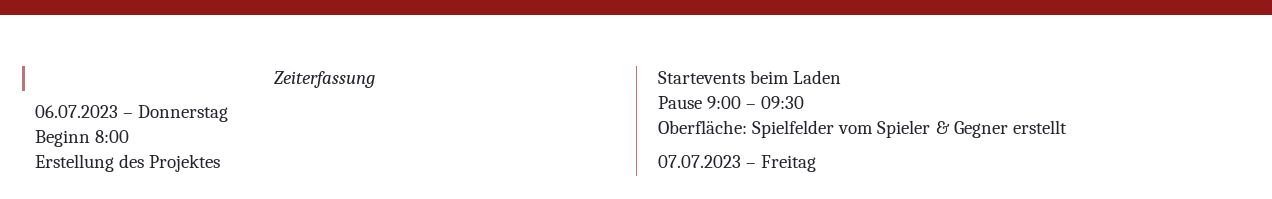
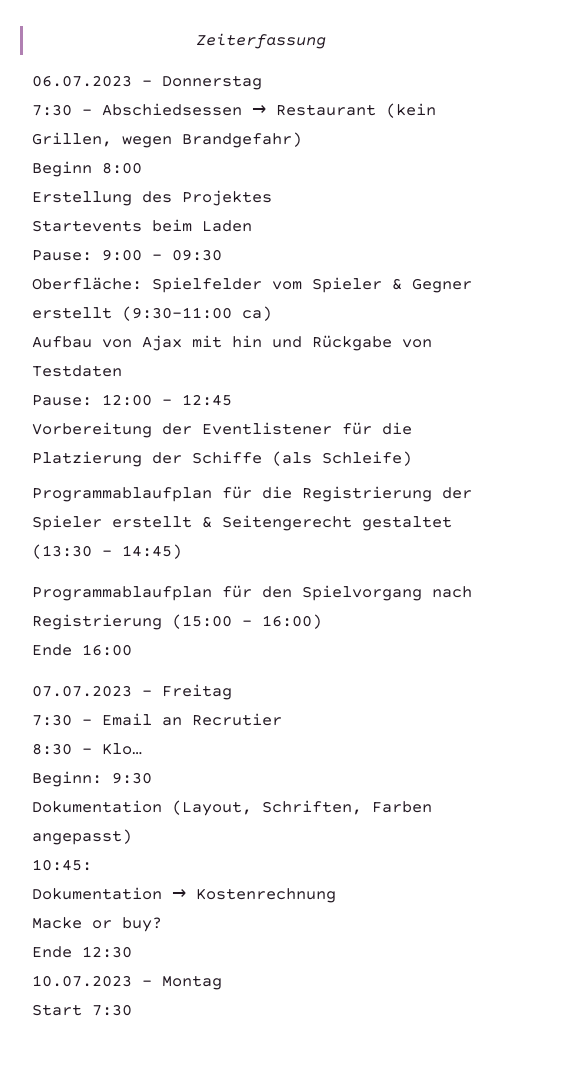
+ 7:30 – Abschiedsessen → Restaurant (kein Grillen, wegen Brandgefahr)
- Pause 9:00 – 09:30
+ Pause: 9:00 – 09:30
- Oberfläche: Spielfelder vom Spieler & Gegner erstellt
+ Oberfläche: Spielfelder vom Spieler & Gegner erstellt (9:30-11:00 ca)
+ Aufbau von Ajax mit hin und Rückgabe von Testdaten
+ Pause: 12:00 – 12:45
+ Vorbereitung der Eventlistener für die Platzierung der Schiffe (als Schleife)
+ Programmablaufplan für die Registrierung der Spieler erstellt & Seitengerecht gestaltet (13:30 – 14:45)
+ Programmablaufplan für den Spielvorgang nach Registrierung (15:00 – 16:00)
+ Ende 16:00
  07.07.2023 – Freitag
+ 7:30 – Email an Recrutier
+ 8:30 – Klo…
+ Beginn: 9:30
+ Dokumentation (Layout, Schriften, Farben angepasst)
+ 10:45:
+ Dokumentation → Kostenrechnung
+ Macke or buy?
+ Ende 12:30
+ 10.07.2023 – Montag
+ Start 7:30

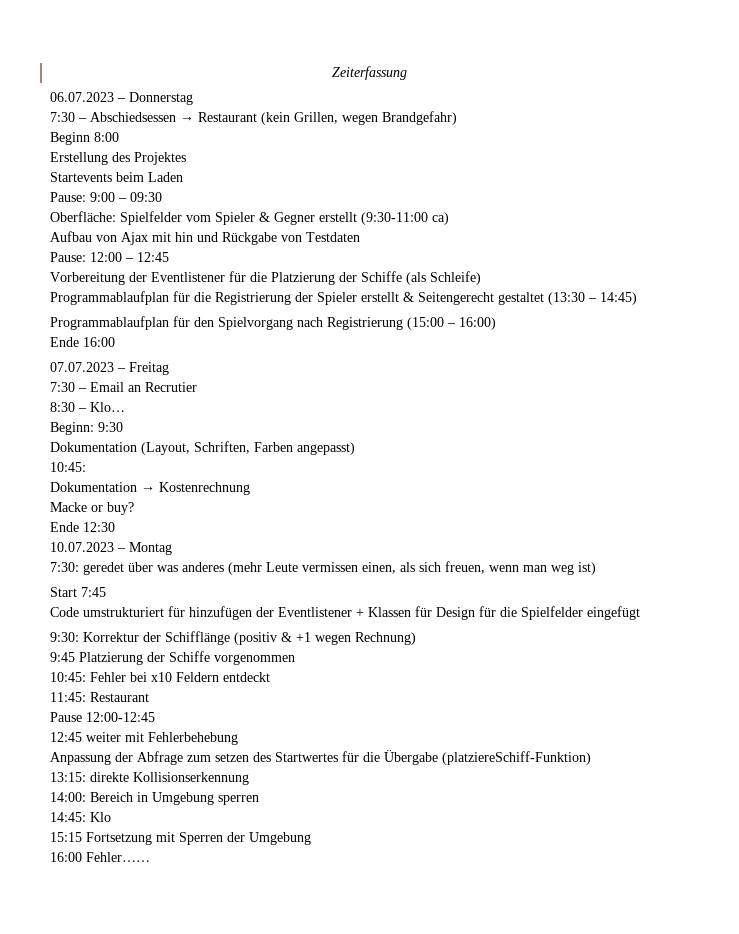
- Start 7:30
+ 7:30: geredet über was anderes (mehr Leute vermissen einen, als sich freuen, wenn man weg ist)
+ Start 7:45
+ Code umstrukturiert für hinzufügen der Eventlistener + Klassen für Design für die Spielfelder eingefügt
+ 9:30: Korrektur der Schifflänge (positiv & +1 wegen Rechnung)
+ 9:45 Platzierung der Schiffe vorgenommen
+ 10:45: Fehler bei x10 Feldern entdeckt
+ 11:45: Restaurant
+ Pause 12:00-12:45
+ 12:45 weiter mit Fehlerbehebung
+ Anpassung der Abfrage zum setzen des Startwertes für die Übergabe (platziereSchiff-Funktion)
+ 13:15: direkte Kollisionserkennung
+ 14:00: Bereich in Umgebung sperren
+ 14:45: Klo
+ 15:15 Fortsetzung mit Sperren der Umgebung
+ 16:00 Fehler……

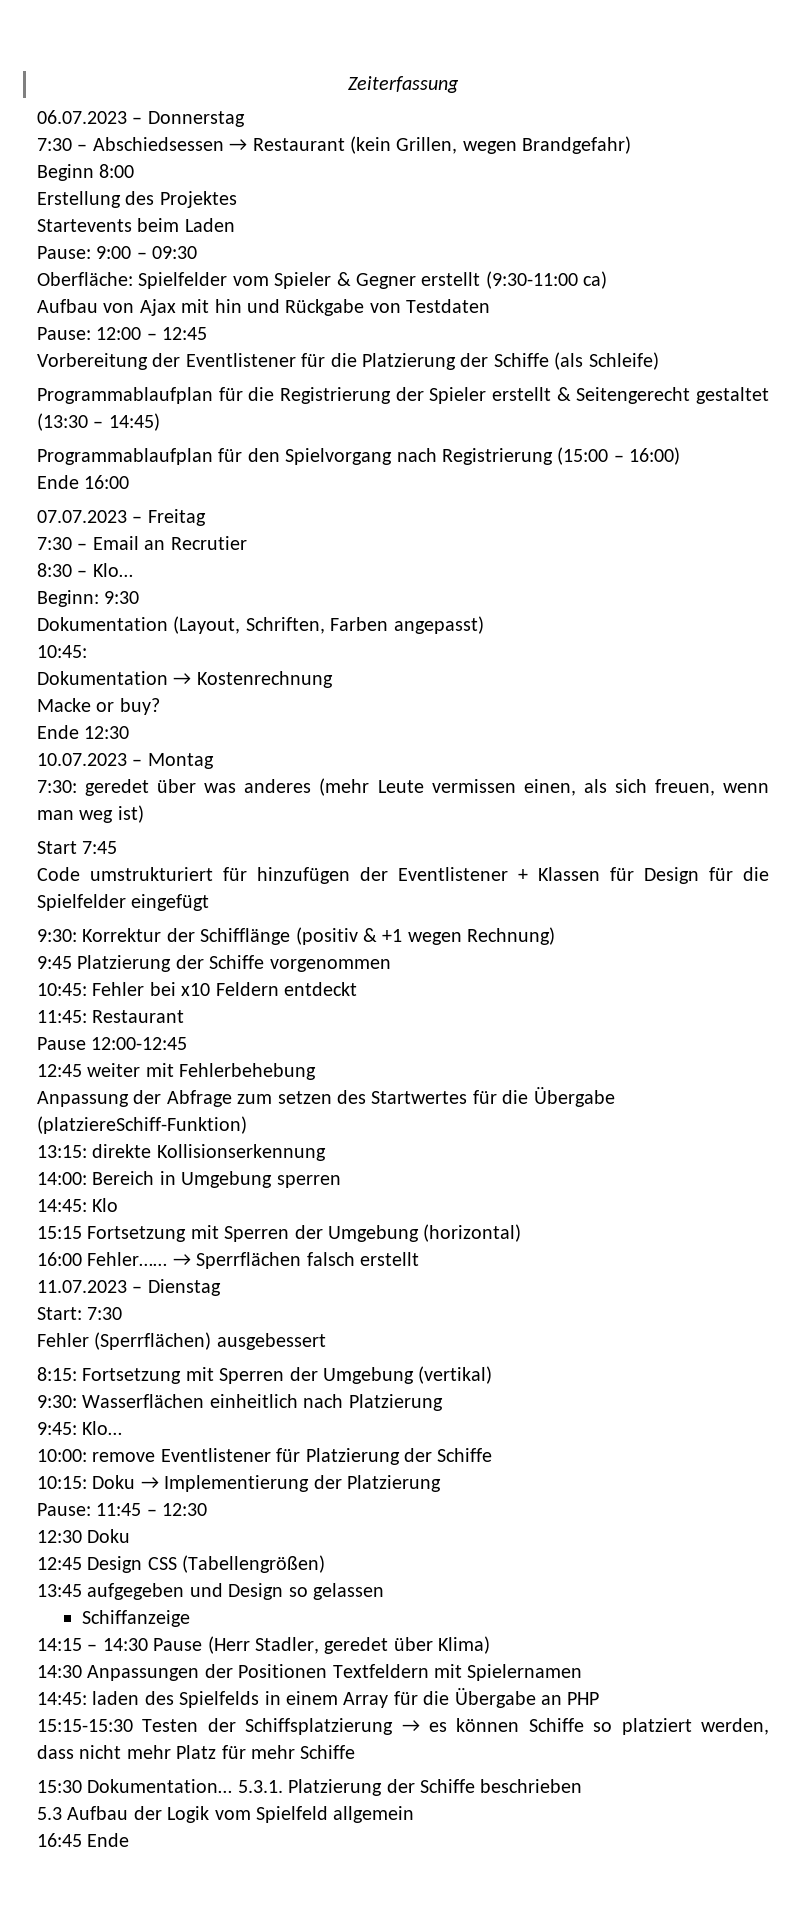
- 15:15 Fortsetzung mit Sperren der Umgebung
+ 15:15 Fortsetzung mit Sperren der Umgebung (horizontal)
+ → Sperrflächen falsch erstellt
+ 11.07.2023 – Dienstag
+ Start: 7:30
+ Fehler (Sperrflächen) ausgebessert
+ 8:15: Fortsetzung mit Sperren der Umgebung (vertikal)
+ 9:30: Wasserflächen einheitlich nach Platzierung
+ 9:45: Klo…
+ 10:00: remove Eventlistener für Platzierung der Schiffe
+ 10:15: Doku → Implementierung der Platzierung
+ Pause: 11:45 – 12:30
+ 12:30 Doku
+ 12:45 Design CSS (Tabellengrößen)
+ 13:45 aufgegeben und Design so gelassen
+ Schiffanzeige
+ 14:15 – 14:30 Pause (Herr Stadler, geredet über Klima)
+ 14:30 Anpassungen der Positionen Textfeldern mit Spielernamen
+ 14:45: laden des Spielfelds in einem Array für die Übergabe an PHP
+ 15:15-15:30 Testen der Schiffsplatzierung → es können Schiffe so platziert werden, dass nicht mehr Platz für mehr Schiffe
+ 15:30 Dokumentation… 5.3.1. Platzierung der Schiffe beschrieben
+ 5.3 Aufbau der Logik vom Spielfeld allgemein
+ 16:45 Ende

